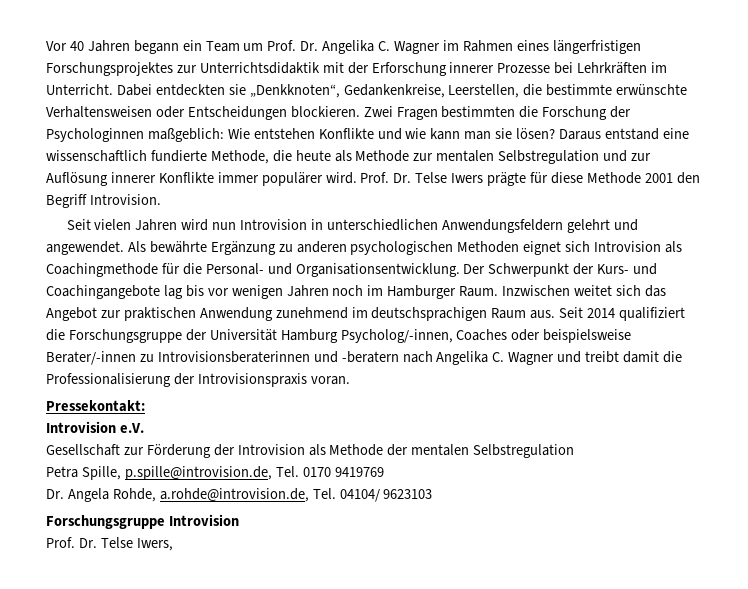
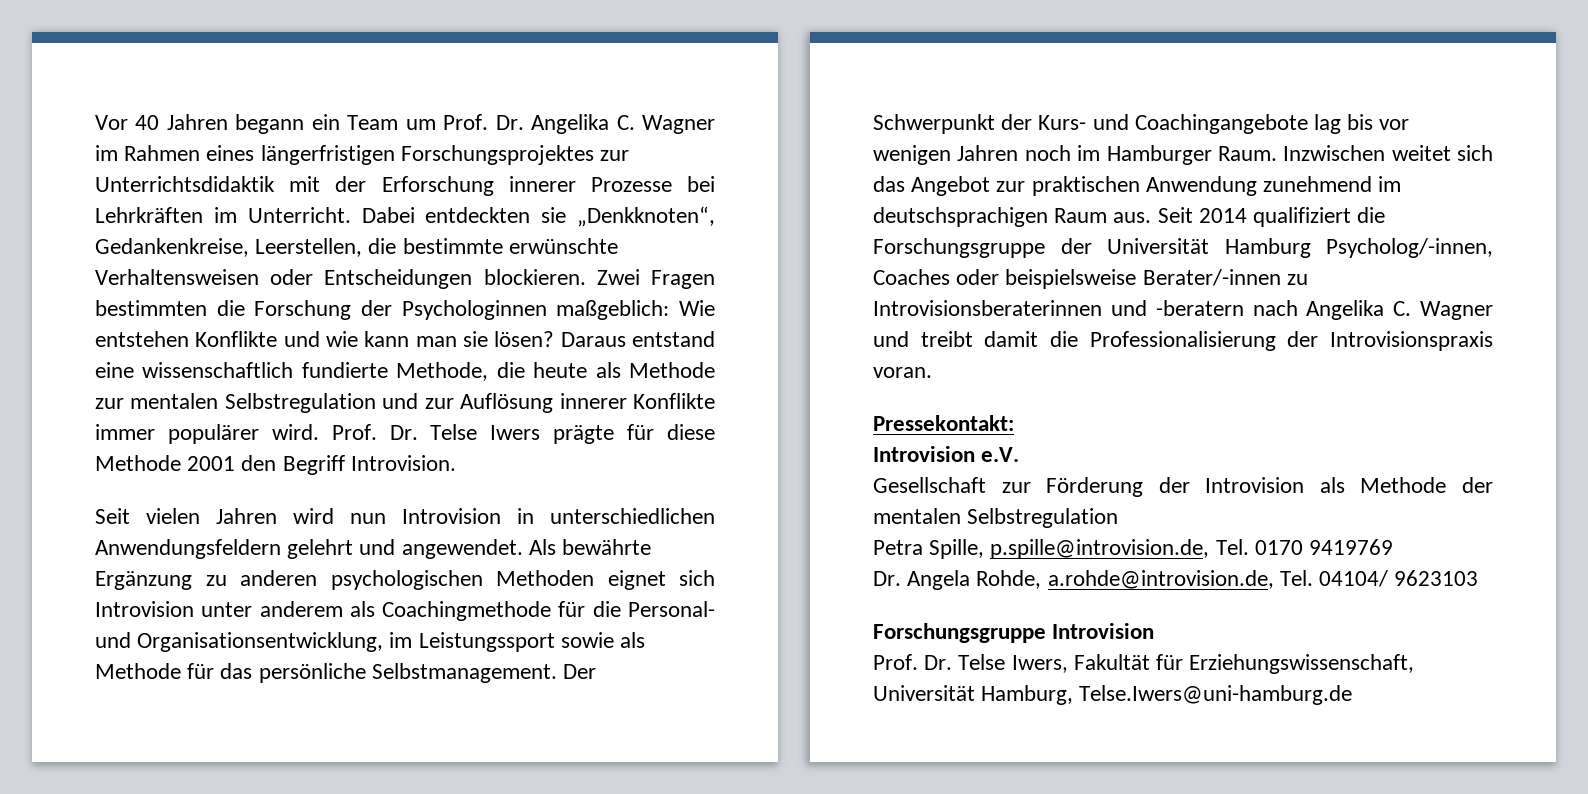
- Als bewährte Ergänzung zu anderen psychologischen Methoden eignet sich Introvision als Coachingmethode für die Personal- und Organisationsentwicklung.
+ Als bewährte Ergänzung zu anderen psychologischen Methoden eignet sich Introvision unter anderem als Coachingmethode für die Personal- und Organisationsentwicklung, im Leistungssport sowie als Methode für das persönliche Selbstmanagement.
- Prof. Dr. Telse Iwers,
+ Prof. Dr. Telse Iwers, Fakultät für Erziehungswissenschaft, Universität Hamburg, Telse.Iwers@uni-hamburg.de

